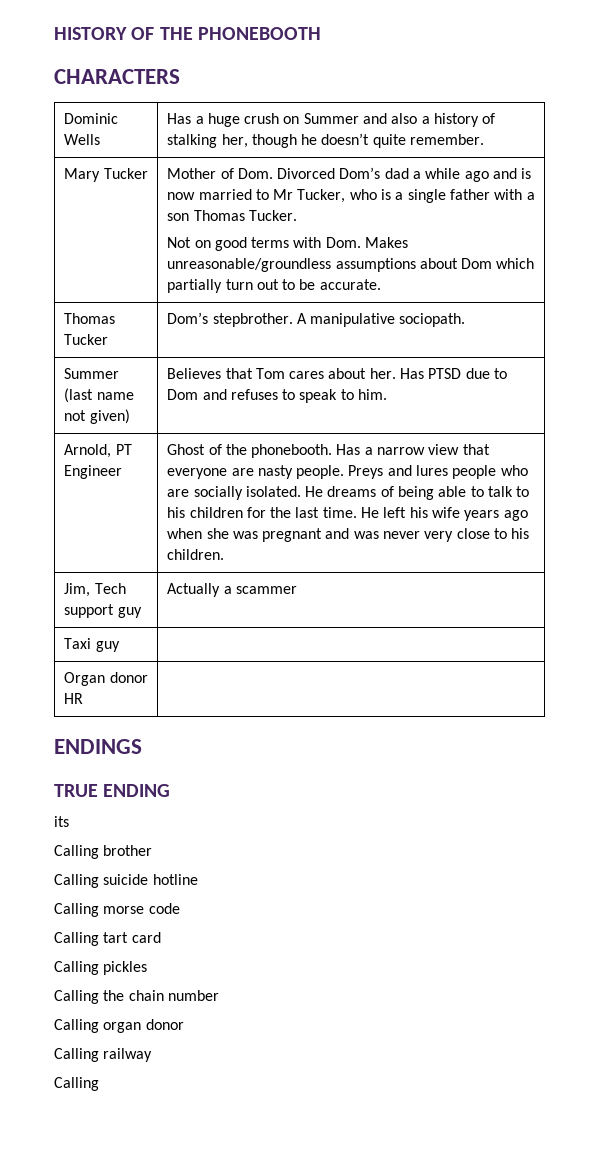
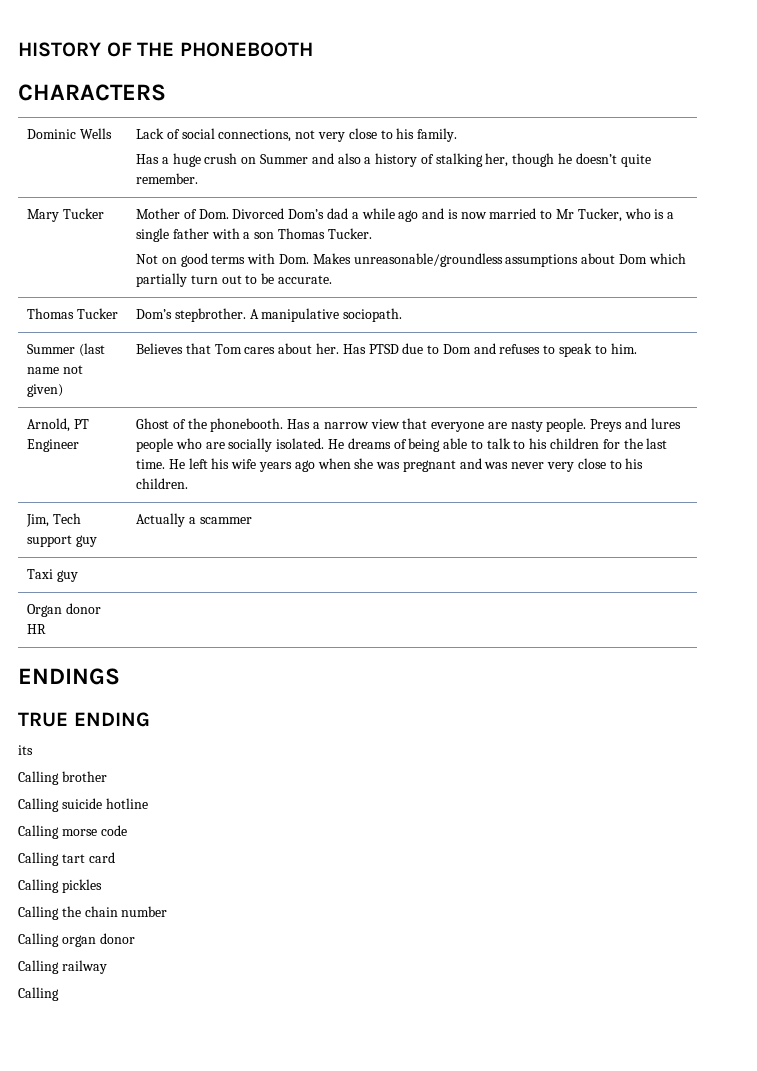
- Dominic Wells | Has a huge crush on Summer and also a history of stalking her, though he doesn’t quite remember.
+ Dominic Wells | Lack of social connections, not very close to his family.
+ Has a huge crush on Summer and also a history of stalking her, though he doesn’t quite remember.

